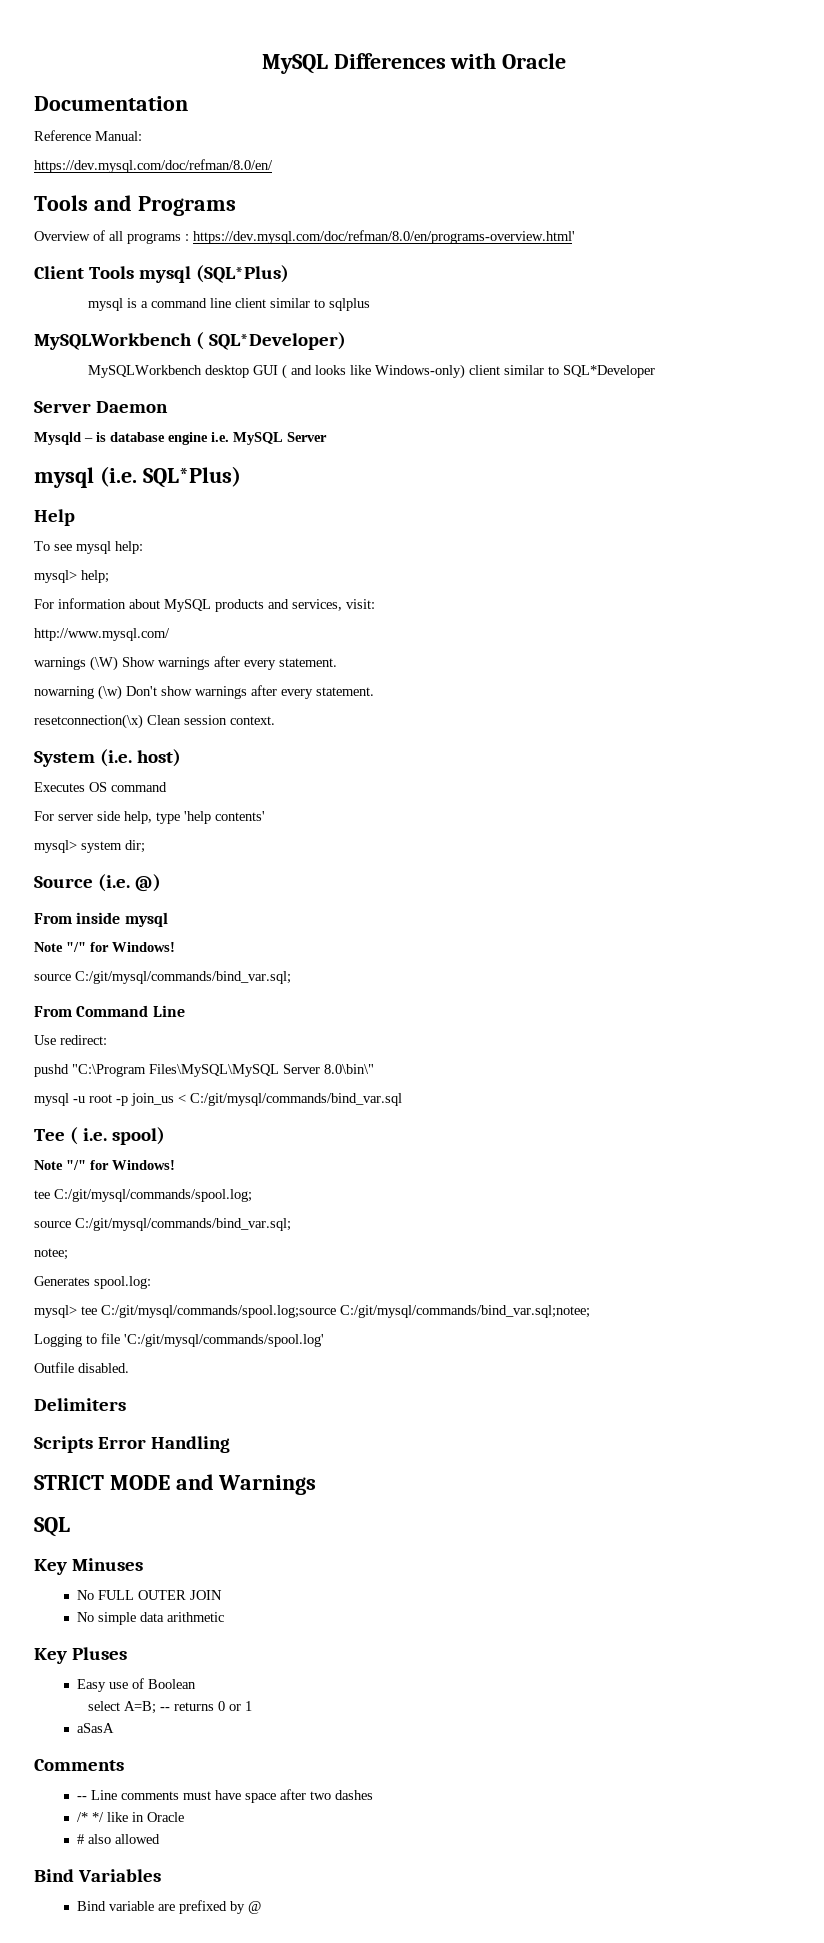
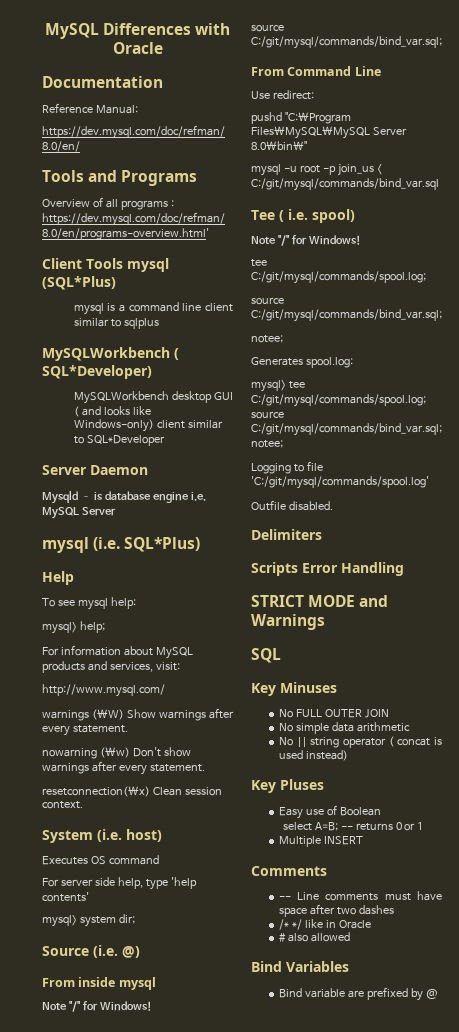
+ No || string operator ( concat is used instead)
- aSasA
+ Multiple INSERT

